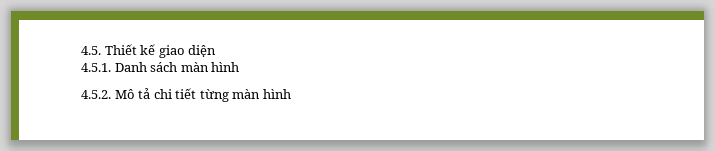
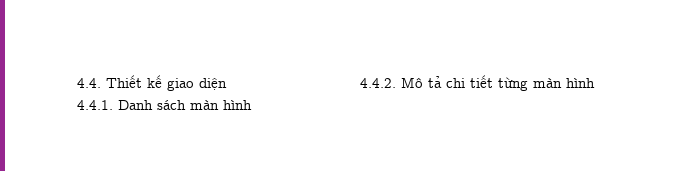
- 4.5. Thiết kế giao diện
+ 4.4. Thiết kế giao diện
- 4.5.1. Danh sách màn hình
+ 4.4.1. Danh sách màn hình
- 4.5.2. Mô tả chi tiết từng màn hình
+ 4.4.2. Mô tả chi tiết từng màn hình

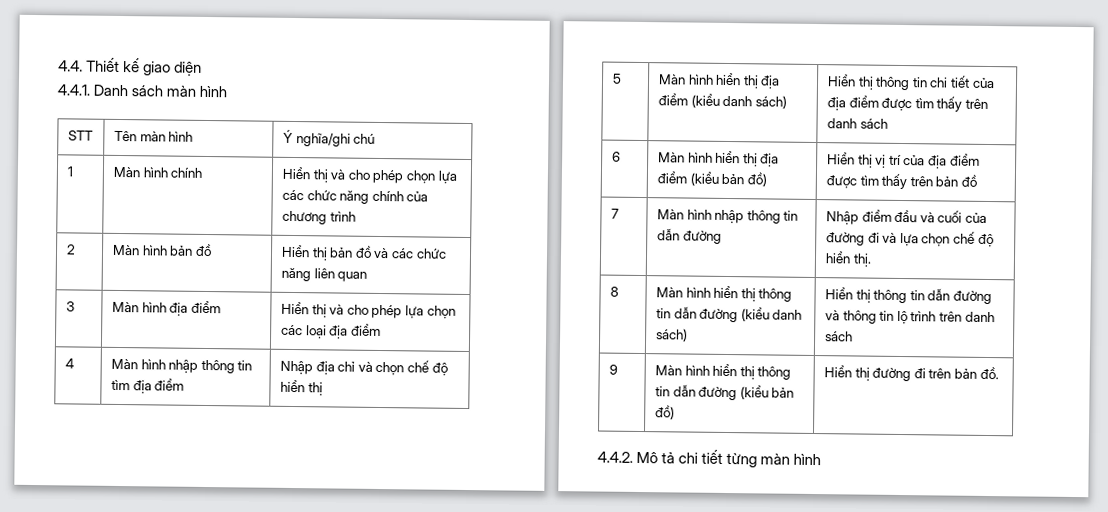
+ STT | Tên màn hình | Ý nghĩa/ghi chú
+ 1 | Màn hình chính | Hiển thị và cho phép chọn lựa các chức năng chính của chương trình
+ 2 | Màn hình bản đồ | Hiển thị bản đồ và các chức năng liên quan
+ 3 | Màn hình địa điểm | Hiển thị và cho phép lựa chọn các loại địa điểm
+ 4 | Màn hình nhập thông tin tìm địa điểm | Nhập địa chỉ và chọn chế độ hiển thị
+ 5 | Màn hình hiển thị địa điểm (kiểu danh sách) | Hiển thị thông tin chi tiết của địa điểm được tìm thấy trên danh sách
+ 6 | Màn hình hiển thị địa điểm (kiểu bản đồ) | Hiển thị vị trí của địa điểm được tìm thấy trên bản đồ
+ 7 | Màn hình nhập thông tin dẫn đường | Nhập điểm đầu và cuối của đường đi và lựa chọn chế độ hiển thị.
+ 8 | Màn hình hiển thị thông tin dẫn đường (kiểu danh sách) | Hiển thị thông tin dẫn đường và thông tin lộ trình trên danh sách
+ 9 | Màn hình hiển thị thông tin dẫn đường (kiểu bản đồ) | Hiển thị đường đi trên bản đồ.

